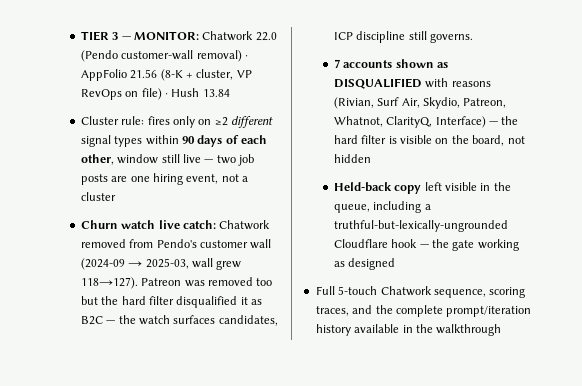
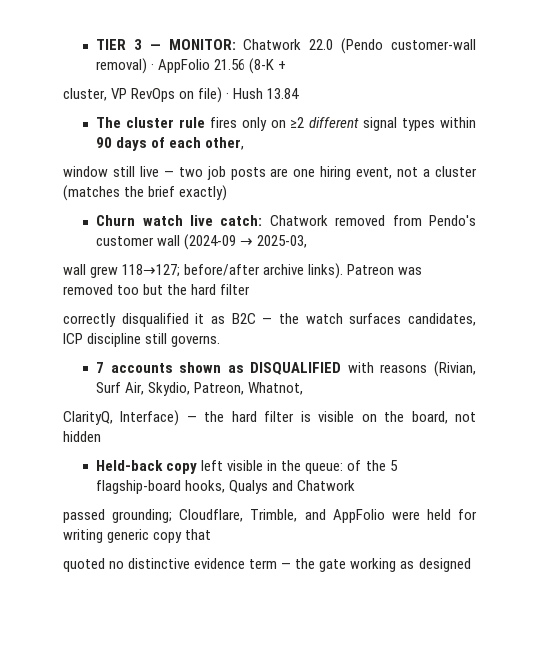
- TIER 3 — MONITOR: Chatwork 22.0 (Pendo customer-wall removal) · AppFolio 21.56 (8-K + cluster, VP RevOps on file) · Hush 13.84
+ TIER 3 — MONITOR: Chatwork 22.0 (Pendo customer-wall removal) · AppFolio 21.56 (8-K +
+ cluster, VP RevOps on file) · Hush 13.84
- Cluster rule: fires only on ≥2 different signal types within 90 days of each other, window still live — two job posts are one hiring event, not a cluster
+ The cluster rule fires only on ≥2 different signal types within 90 days of each other,
+ window still live — two job posts are one hiring event, not a cluster (matches the brief exactly)
- Churn watch live catch: Chatwork removed from Pendo's customer wall (2024-09 → 2025-03, wall grew 118→127).
+ Churn watch live catch: Chatwork removed from Pendo's customer wall (2024-09 → 2025-03,
+ wall grew 118→127; before/after archive links).
- Patreon was removed too but the hard filter disqualified it as B2C — the watch surfaces candidates, ICP discipline still governs.
+ Patreon was removed too but the hard filter
+ correctly disqualified it as B2C — the watch surfaces candidates, ICP discipline still governs.
- 7 accounts shown as DISQUALIFIED with reasons (Rivian, Surf Air, Skydio, Patreon, Whatnot, ClarityQ, Interface) — the hard filter is visible on the board, not hidden
+ 7 accounts shown as DISQUALIFIED with reasons (Rivian, Surf Air, Skydio, Patreon, Whatnot,
+ ClarityQ, Interface) — the hard filter is visible on the board, not hidden
- Held-back copy left visible in the queue, including a truthful-but-lexically-ungrounded Cloudflare hook — the gate working as designed
+ Held-back copy left visible in the queue: of the 5 flagship-board hooks, Qualys and Chatwork
+ passed grounding; Cloudflare, Trimble, and AppFolio were held for writing generic copy that
+ quoted no distinctive evidence term — the gate working as designed
- Full 5-touch Chatwork sequence, scoring traces, and the complete prompt/iteration history available in the walkthrough

